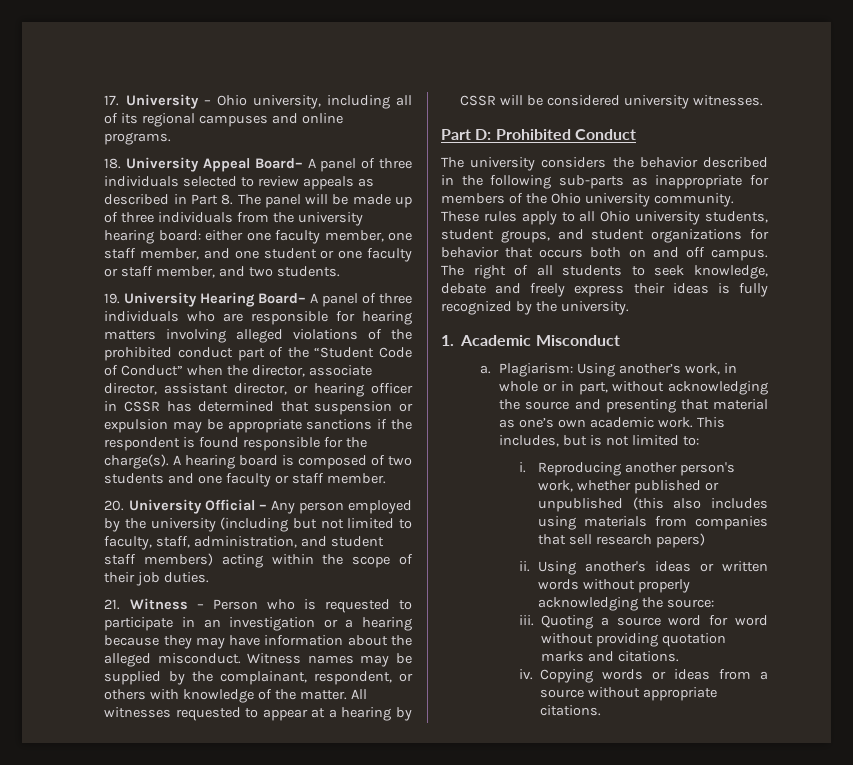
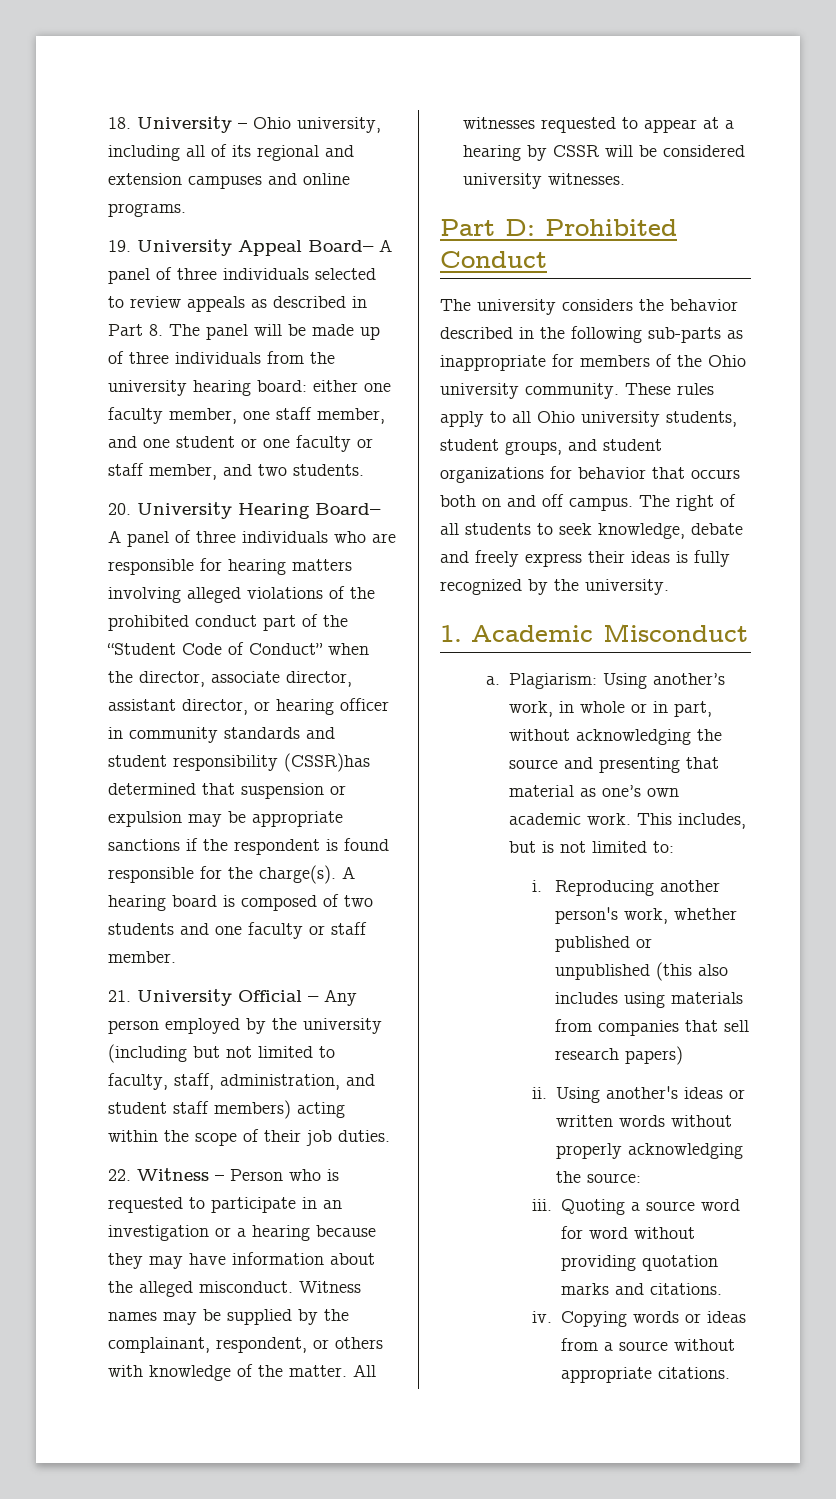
- 17. University – Ohio university, including all of its regional campuses and online programs.
+ 18. University – Ohio university, including all of its regional and extension campuses and online programs.
- 18. University Appeal Board– A panel of three individuals selected to review appeals as described in Part 8. The panel will be made up of three individuals from the university hearing board: either one faculty member, one staff member, and one student or one faculty or staff member, and two students.
+ 19. University Appeal Board– A panel of three individuals selected to review appeals as described in Part 8. The panel will be made up of three individuals from the university hearing board: either one faculty member, one staff member, and one student or one faculty or staff member, and two students.
- 19. University Hearing Board– A panel of three individuals who are responsible for hearing matters involving alleged violations of the prohibited conduct part of the “Student Code of Conduct” when the director, associate director, assistant director, or hearing officer in CSSR has determined that suspension or expulsion may be appropriate sanctions if the respondent is found responsible for the charge(s).
+ 20. University Hearing Board– A panel of three individuals who are responsible for hearing matters involving alleged violations of the prohibited conduct part of the “Student Code of Conduct” when the director, associate director, assistant director, or hearing officer in community standards and student responsibility (CSSR)has determined that suspension or expulsion may be appropriate sanctions if the respondent is found responsible for the charge(s).
- 20. University Official – Any person employed by the university (including but not limited to faculty, staff, administration, and student staff members) acting within the scope of their job duties.
+ 21. University Official – Any person employed by the university (including but not limited to faculty, staff, administration, and student staff members) acting within the scope of their job duties.
- 21. Witness – Person who is requested to participate in an investigation or a hearing because they may have information about the alleged misconduct.
+ 22. Witness – Person who is requested to participate in an investigation or a hearing because they may have information about the alleged misconduct.

